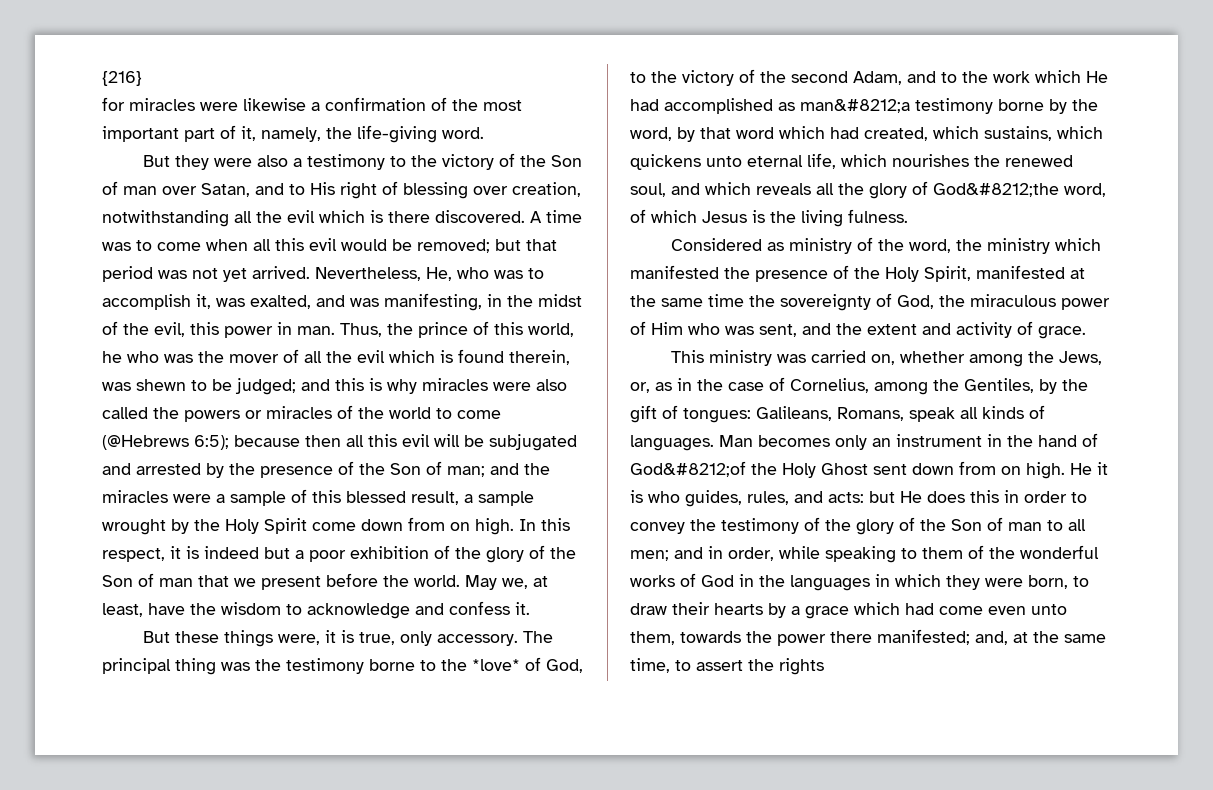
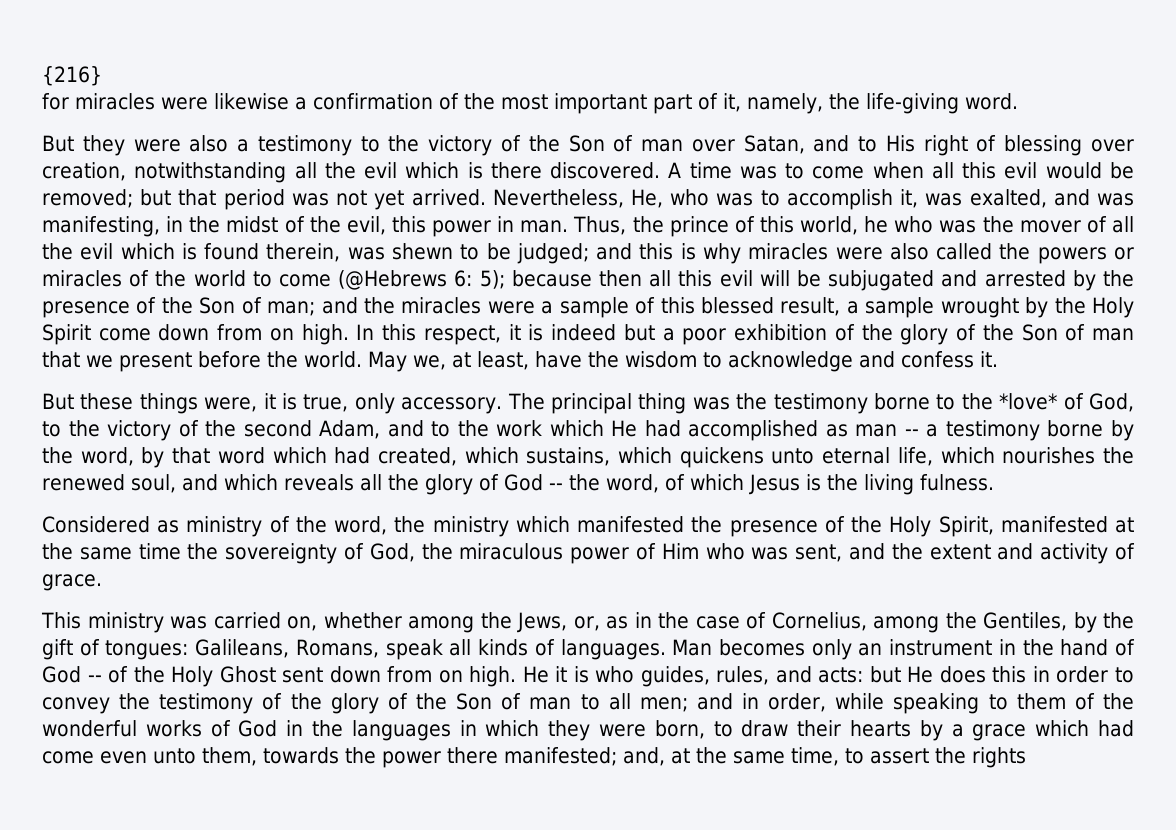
- and this is why miracles were also called the powers or miracles of the world to come (@Hebrews 6:5);
+ and this is why miracles were also called the powers or miracles of the world to come (@Hebrews 6: 5);
- The principal thing was the testimony borne to the *love* of God, to the victory of the second Adam, and to the work which He had accomplished as man&#8212;a testimony borne by the word, by that word which had created, which sustains, which quickens unto eternal life, which nourishes the renewed soul, and which reveals all the glory of God&#8212;the word, of which Jesus is the living fulness.
+ The principal thing was the testimony borne to the *love* of God, to the victory of the second Adam, and to the work which He had accomplished as man -- a testimony borne by the word, by that word which had created, which sustains, which quickens unto eternal life, which nourishes the renewed soul, and which reveals all the glory of God -- the word, of which Jesus is the living fulness.
- Man becomes only an instrument in the hand of God&#8212;of the Holy Ghost sent down from on high.
+ Man becomes only an instrument in the hand of God -- of the Holy Ghost sent down from on high.

